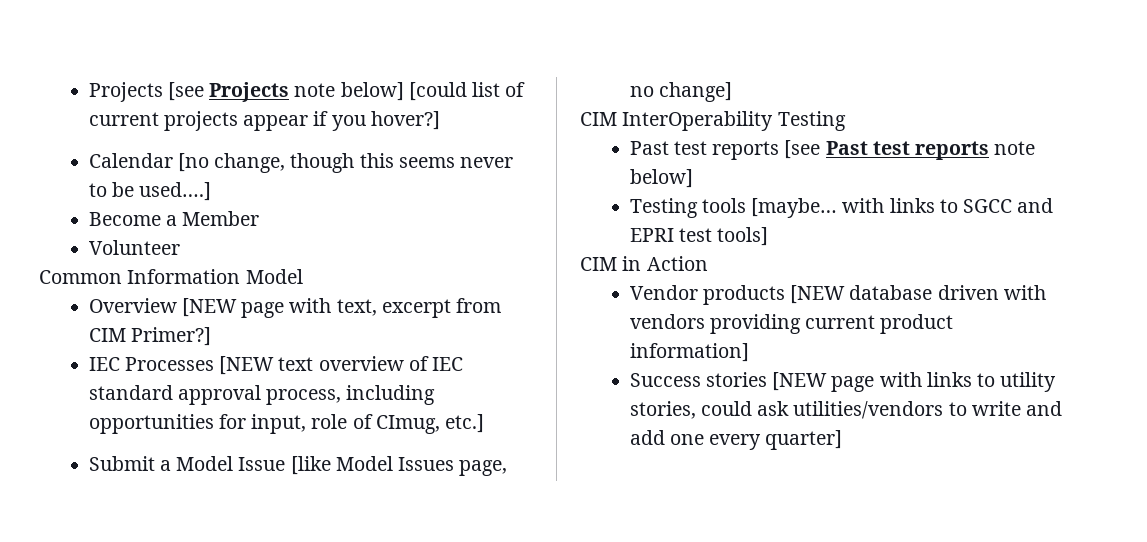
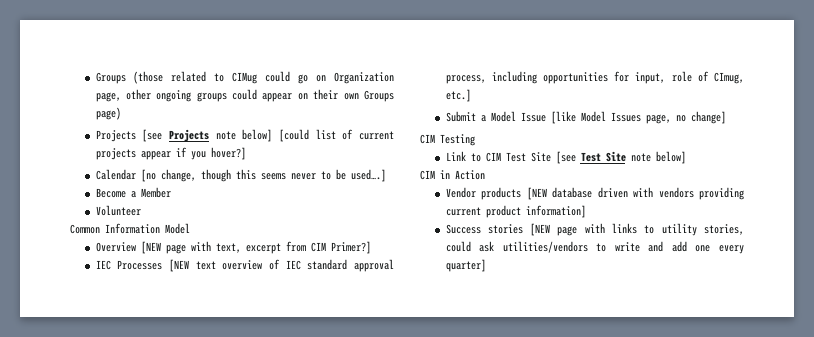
+ Groups (those related to CIMug could go on Organization page, other ongoing groups could appear on their own Groups page)
- CIM InterOperability Testing
+ CIM Testing
- Past test reports [see Past test reports note below]
- Testing tools [maybe… with links to SGCC and EPRI test tools]
+ Link to CIM Test Site [see Test Site note below]

